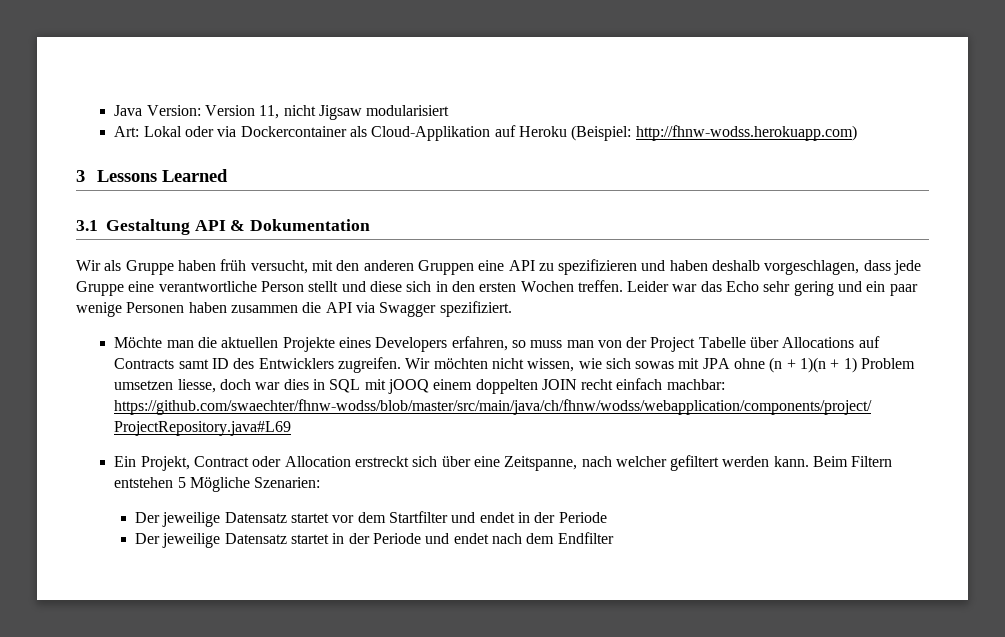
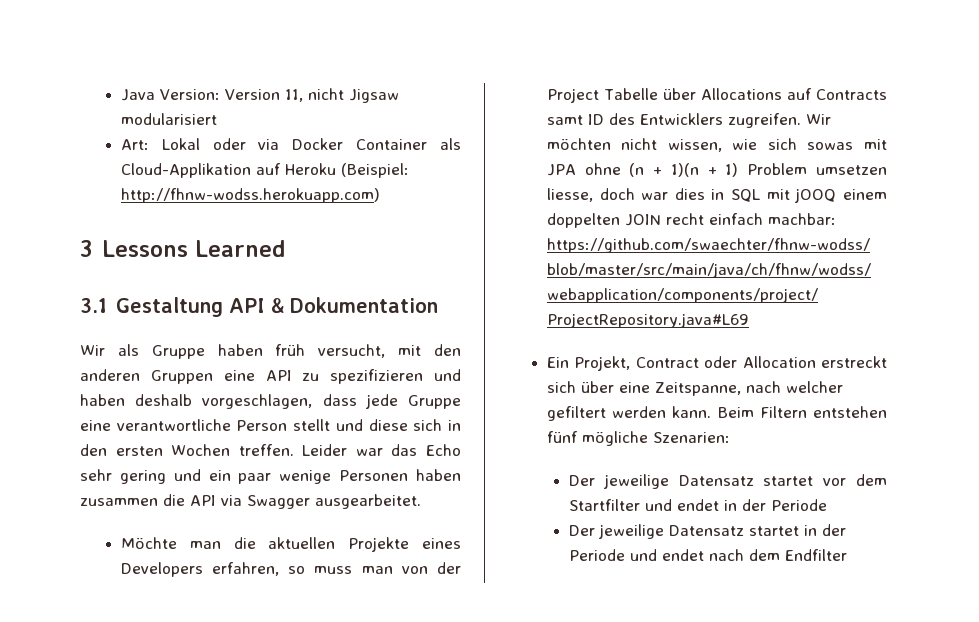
- Art: Lokal oder via Dockercontainer als Cloud-Applikation auf Heroku (Beispiel: http://fhnw-wodss.herokuapp.com)
+ Art: Lokal oder via Docker Container als Cloud-Applikation auf Heroku (Beispiel: http://fhnw-wodss.herokuapp.com)
- Leider war das Echo sehr gering und ein paar wenige Personen haben zusammen die API via Swagger spezifiziert.
+ Leider war das Echo sehr gering und ein paar wenige Personen haben zusammen die API via Swagger ausgearbeitet.
- Beim Filtern entstehen 5 Mögliche Szenarien:
+ Beim Filtern entstehen fünf mögliche Szenarien:

